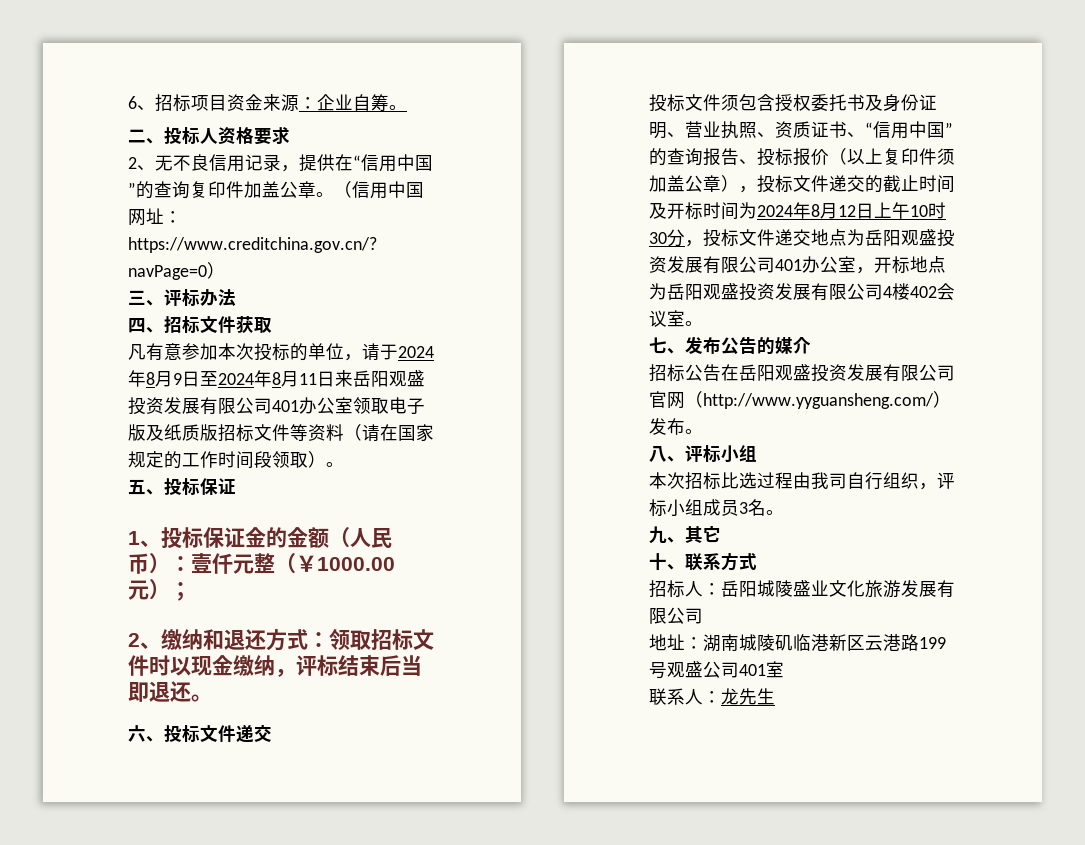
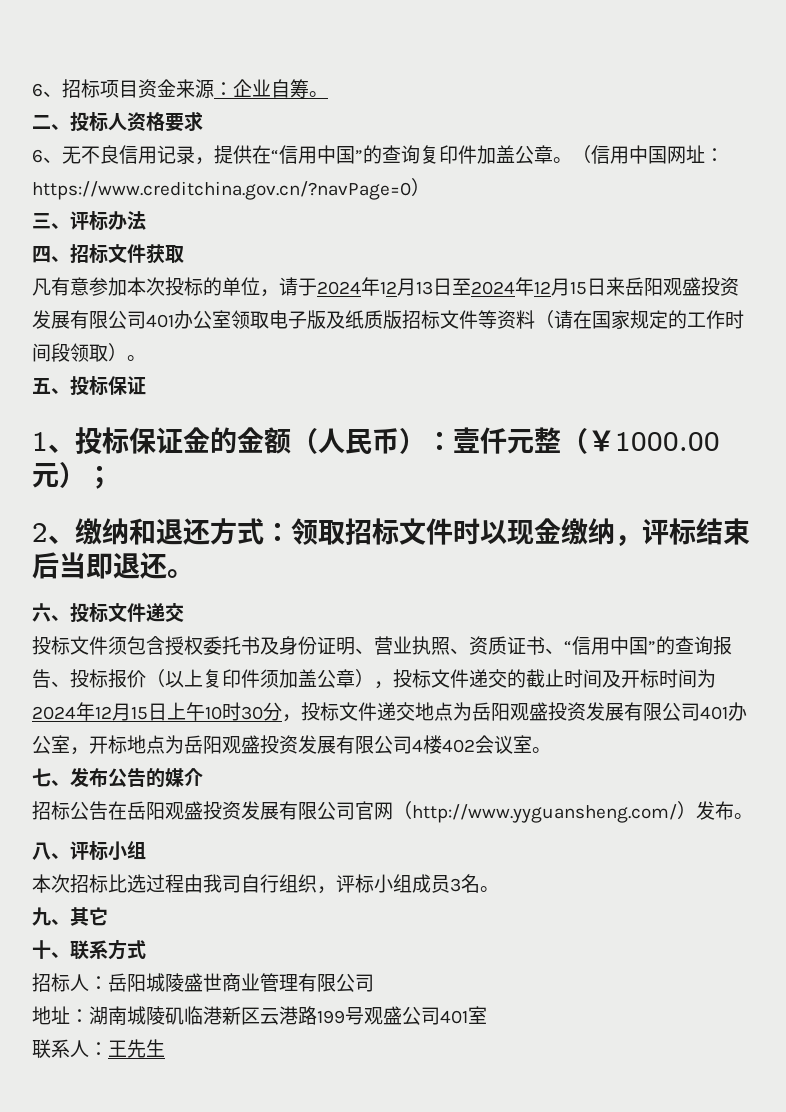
- 2、无不良信用记录，提供在“信用中国”的查询复印件加盖公章。
+ 6、无不良信用记录，提供在“信用中国”的查询复印件加盖公章。
- 凡有意参加本次投标的单位，请于2024年8月9日至2024年8月11日来岳阳观盛投资发展有限公司401办公室领取电子版及纸质版招标文件等资料（请在国家规定的工作时间段领取）。
+ 凡有意参加本次投标的单位，请于2024年12月13日至2024年12月15日来岳阳观盛投资发展有限公司401办公室领取电子版及纸质版招标文件等资料（请在国家规定的工作时间段领取）。
- 投标文件须包含授权委托书及身份证明、营业执照、资质证书、“信用中国”的查询报告、投标报价（以上复印件须加盖公章），投标文件递交的截止时间及开标时间为2024年8月12日上午10时30分，投标文件递交地点为岳阳观盛投资发展有限公司401办公室，开标地点为岳阳观盛投资发展有限公司4楼402会议室。
+ 投标文件须包含授权委托书及身份证明、营业执照、资质证书、“信用中国”的查询报告、投标报价（以上复印件须加盖公章），投标文件递交的截止时间及开标时间为2024年12月15日上午10时30分，投标文件递交地点为岳阳观盛投资发展有限公司401办公室，开标地点为岳阳观盛投资发展有限公司4楼402会议室。
- 招标人：岳阳城陵盛业文化旅游发展有限公司
+ 招标人：岳阳城陵盛世商业管理有限公司
- 联系人：龙先生
+ 联系人：王先生

